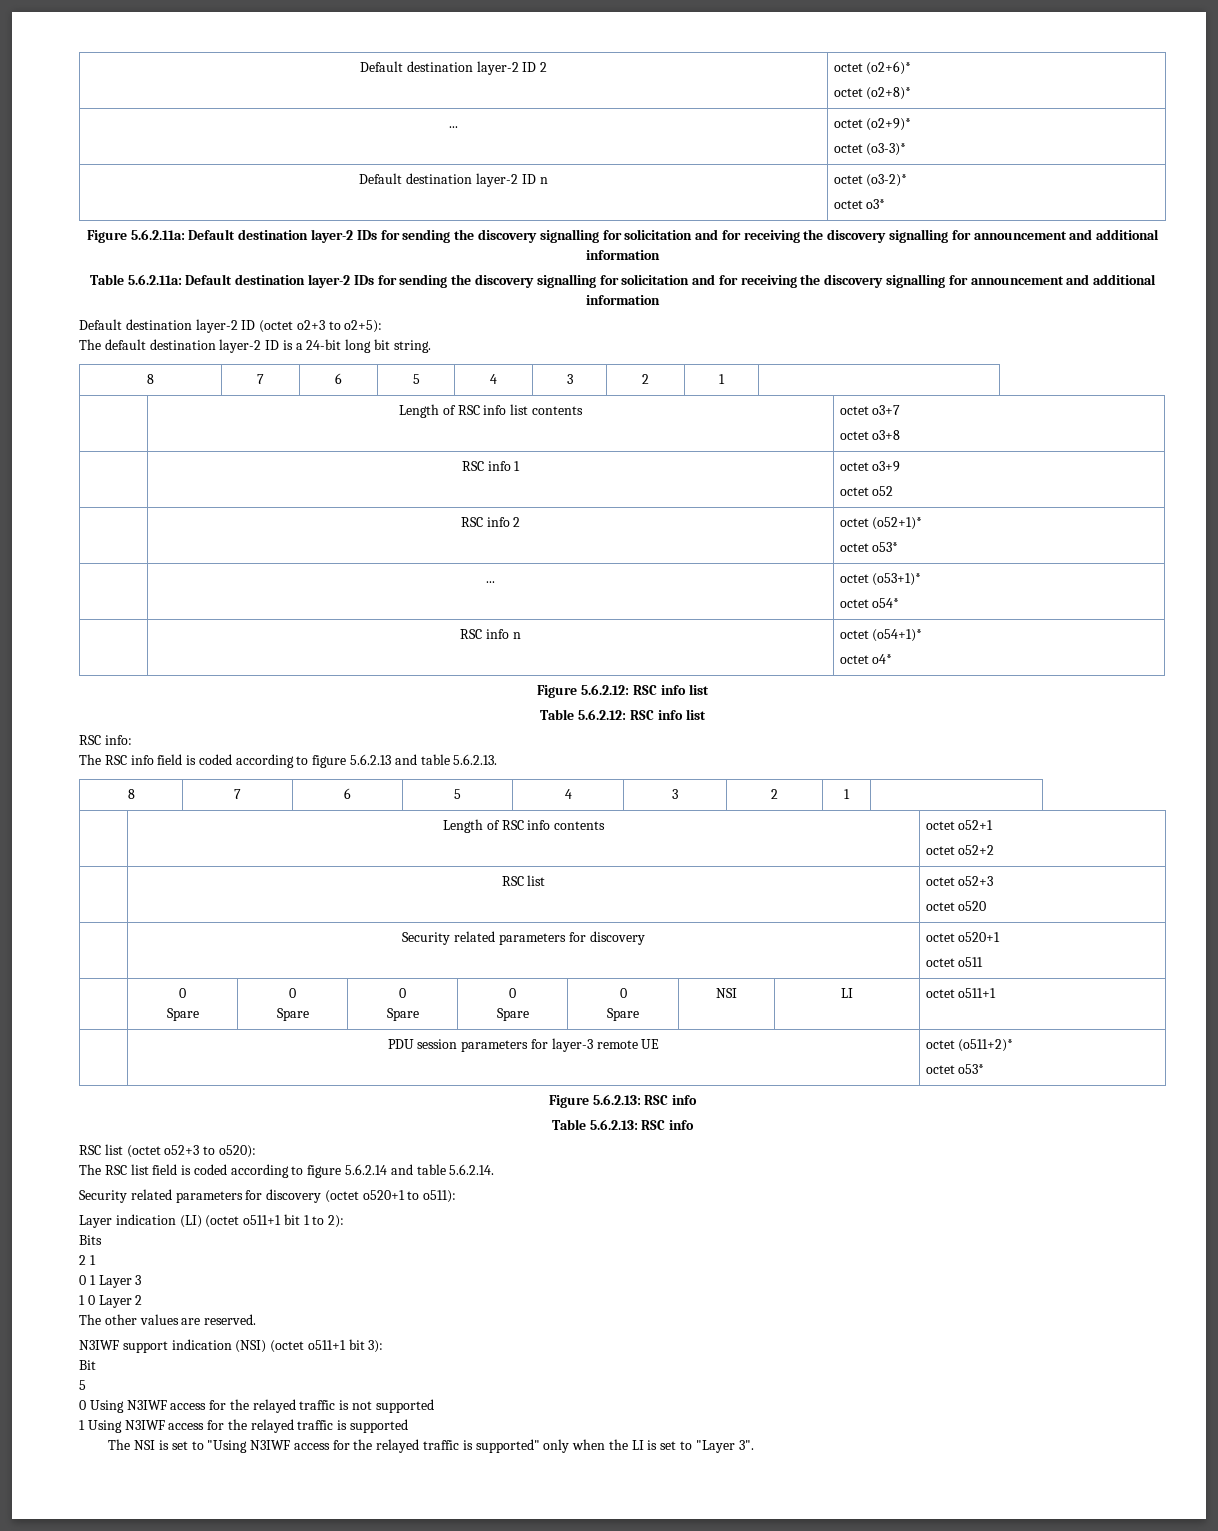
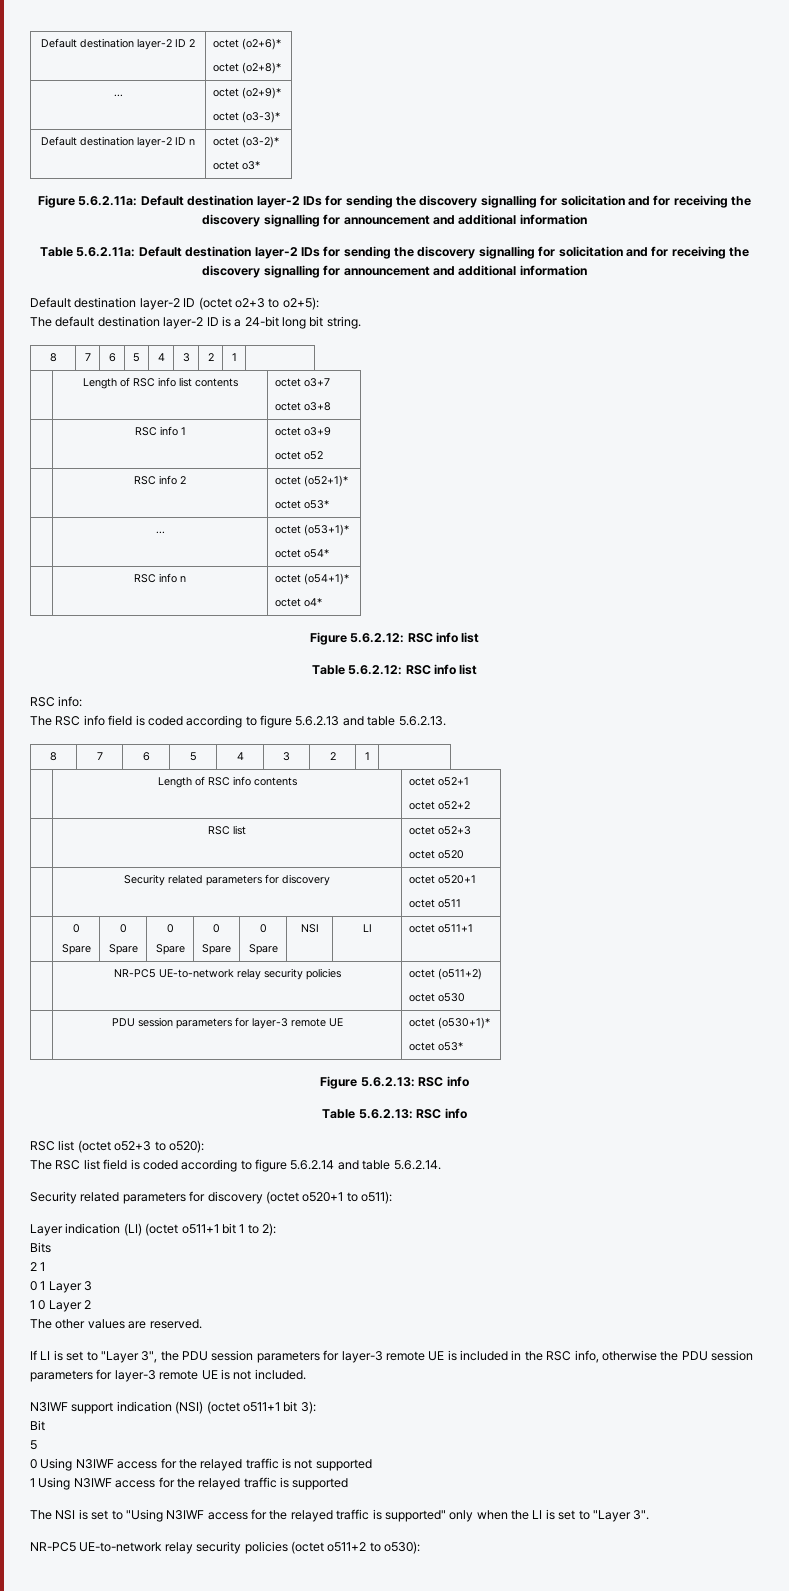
+ | NR-PC5 UE-to-network relay security policies | octet (o511+2)
+ octet o530
- | PDU session parameters for layer-3 remote UE | octet (o511+2)*
+ | PDU session parameters for layer-3 remote UE | octet (o530+1)*
+ If LI is set to "Layer 3", the PDU session parameters for layer-3 remote UE is included in the RSC info, otherwise the PDU session parameters for layer-3 remote UE is not included.
+ NR-PC5 UE-to-network relay security policies (octet o511+2 to o530):

